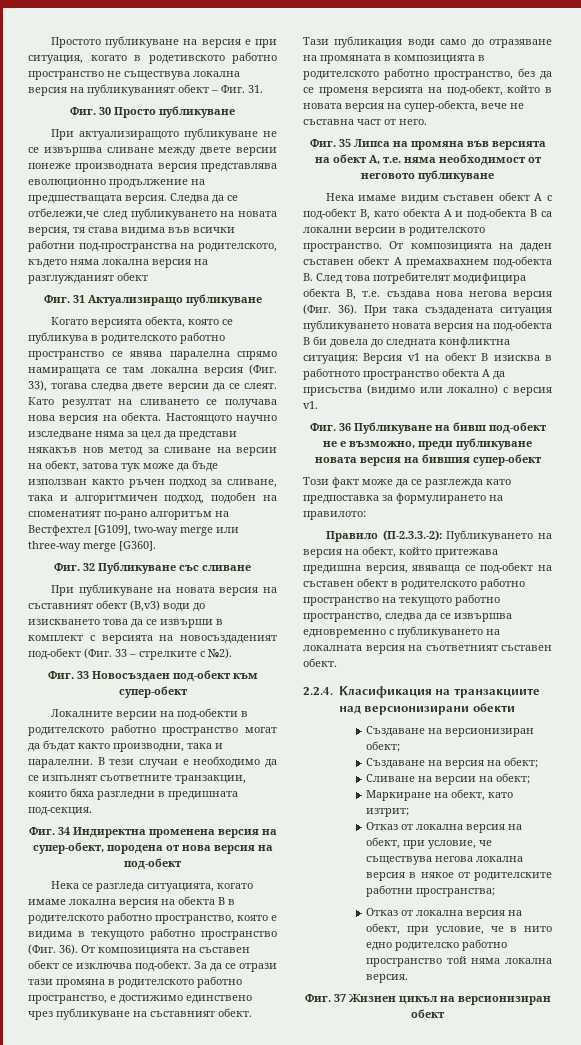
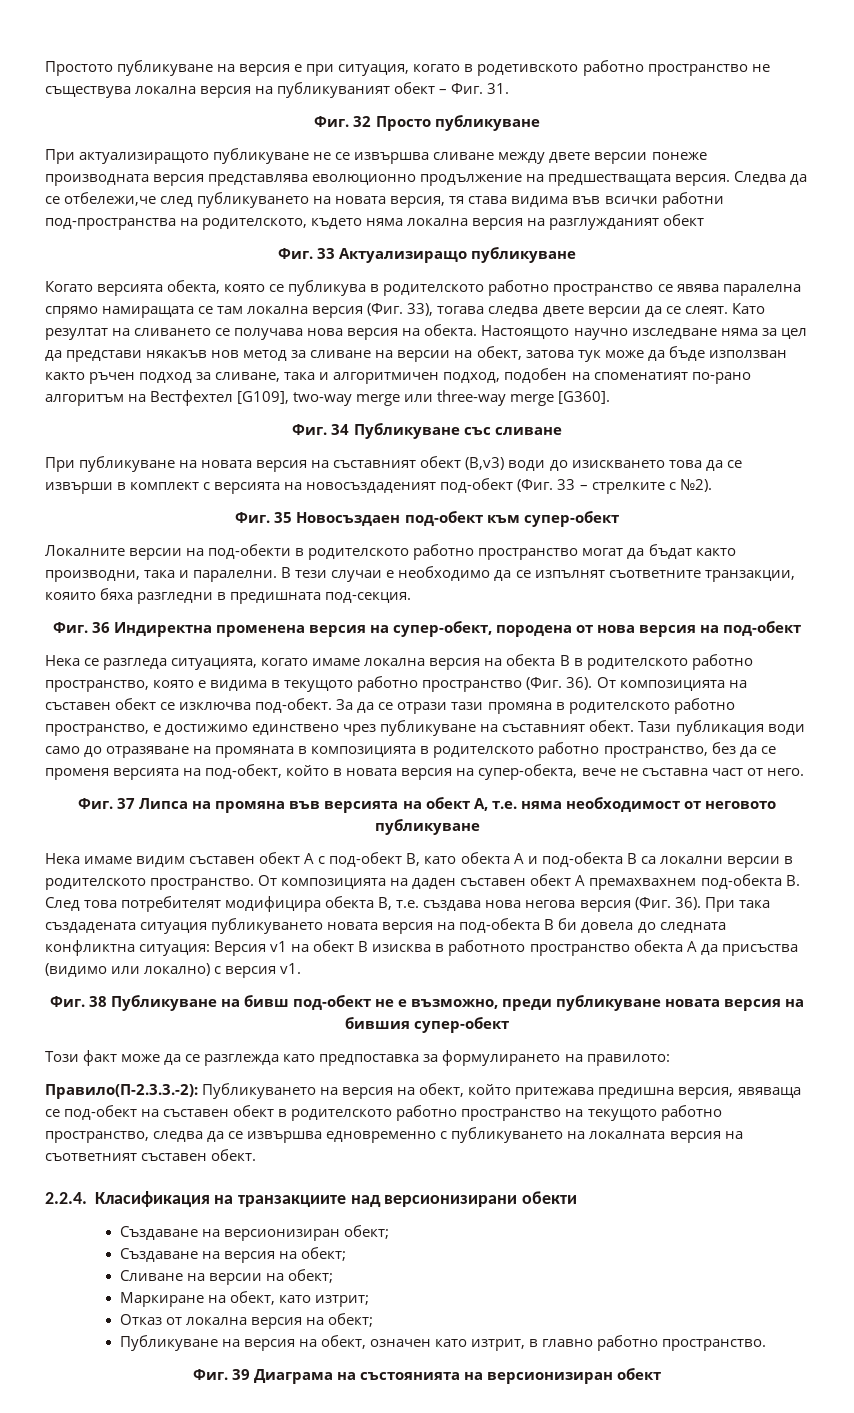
- Фиг. 30 Просто публикуване
+ Фиг. 32 Просто публикуване
- Фиг. 31 Актуализиращо публикуване
+ Фиг. 33 Актуализиращо публикуване
- Фиг. 32 Публикуване със сливане
+ Фиг. 34 Публикуване със сливане
- Фиг. 33 Новосъздаен под-обект към супер-обект
+ Фиг. 35 Новосъздаен под-обект към супер-обект
- Фиг. 34 Индиректна променена версия на супер-обект, породена от нова версия на под-обект
+ Фиг. 36 Индиректна променена версия на супер-обект, породена от нова версия на под-обект
- Фиг. 35 Липса на промяна във версията на обект А, т.е. няма необходимост от неговото публикуване
+ Фиг. 37 Липса на промяна във версията на обект А, т.е. няма необходимост от неговото публикуване
- Фиг. 36 Публикуване на бивш под-обект не е възможно, преди публикуване новата версия на бившия супер-обект
+ Фиг. 38 Публикуване на бивш под-обект не е възможно, преди публикуване новата версия на бившия супер-обект
- Правило (П-2.3.3.-2): Публикуването на версия на обект, който притежава предишна версия, явяваща се под-обект на съставен обект в родителското работно пространство на текущото работно пространство, следва да се извършва едновременно с публикуването на локалната версия на съответният съставен обект.
+ Правило(П-2.3.3.-2): Публикуването на версия на обект, който притежава предишна версия, явяваща се под-обект на съставен обект в родителското работно пространство на текущото работно пространство, следва да се извършва едновременно с публикуването на локалната версия на съответният съставен обект.
- Отказ от локална версия на обект, при условие, че съществува негова локална версия в някое от родителските работни пространства;
- Отказ от локална версия на обект, при условие, че в нито едно родителско работно пространство той няма локална версия.
- Фиг. 37 Жизнен цикъл на версионизиран обект
+ Отказ от локална версия на обект;
+ Публикуване на версия на обект, означен като изтрит, в главно работно пространство.
+ Фиг. 39 Диаграма на състоянията на версионизиран обект

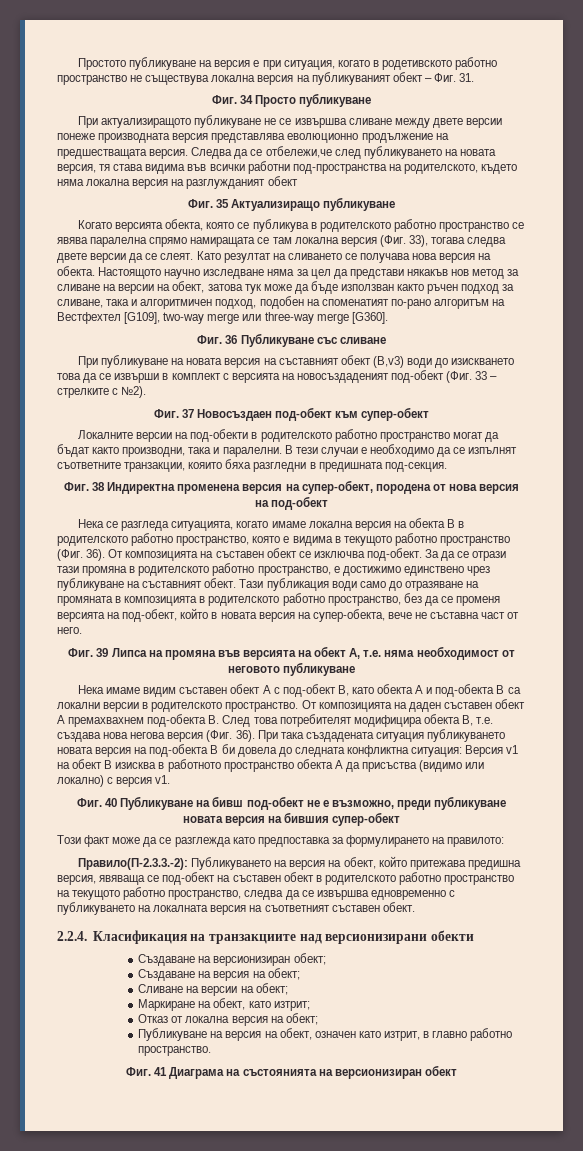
- Фиг. 32 Просто публикуване
+ Фиг. 34 Просто публикуване
- Фиг. 33 Актуализиращо публикуване
+ Фиг. 35 Актуализиращо публикуване
- Фиг. 34 Публикуване със сливане
+ Фиг. 36 Публикуване със сливане
- Фиг. 35 Новосъздаен под-обект към супер-обект
+ Фиг. 37 Новосъздаен под-обект към супер-обект
- Фиг. 36 Индиректна променена версия на супер-обект, породена от нова версия на под-обект
+ Фиг. 38 Индиректна променена версия на супер-обект, породена от нова версия на под-обект
- Фиг. 37 Липса на промяна във версията на обект А, т.е. няма необходимост от неговото публикуване
+ Фиг. 39 Липса на промяна във версията на обект А, т.е. няма необходимост от неговото публикуване
- Фиг. 38 Публикуване на бивш под-обект не е възможно, преди публикуване новата версия на бившия супер-обект
+ Фиг. 40 Публикуване на бивш под-обект не е възможно, преди публикуване новата версия на бившия супер-обект
- Фиг. 39 Диаграма на състоянията на версионизиран обект
+ Фиг. 41 Диаграма на състоянията на версионизиран обект

